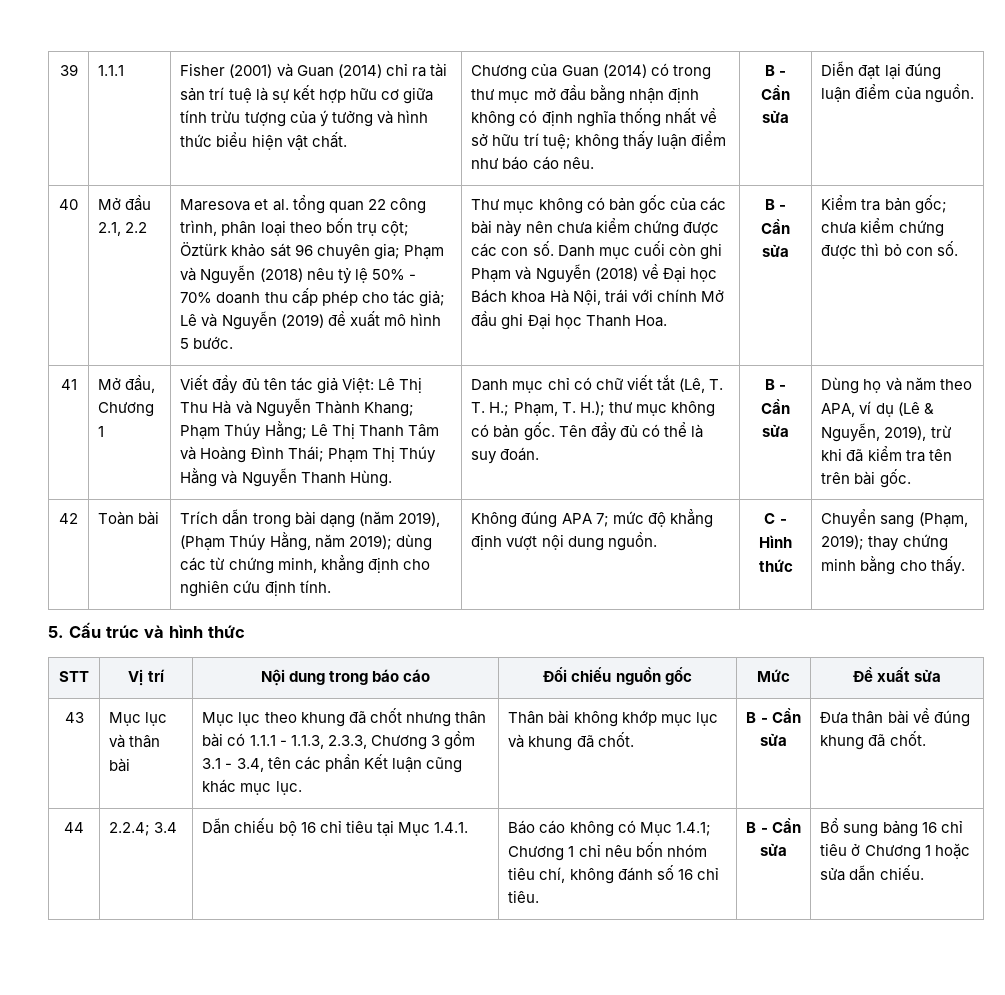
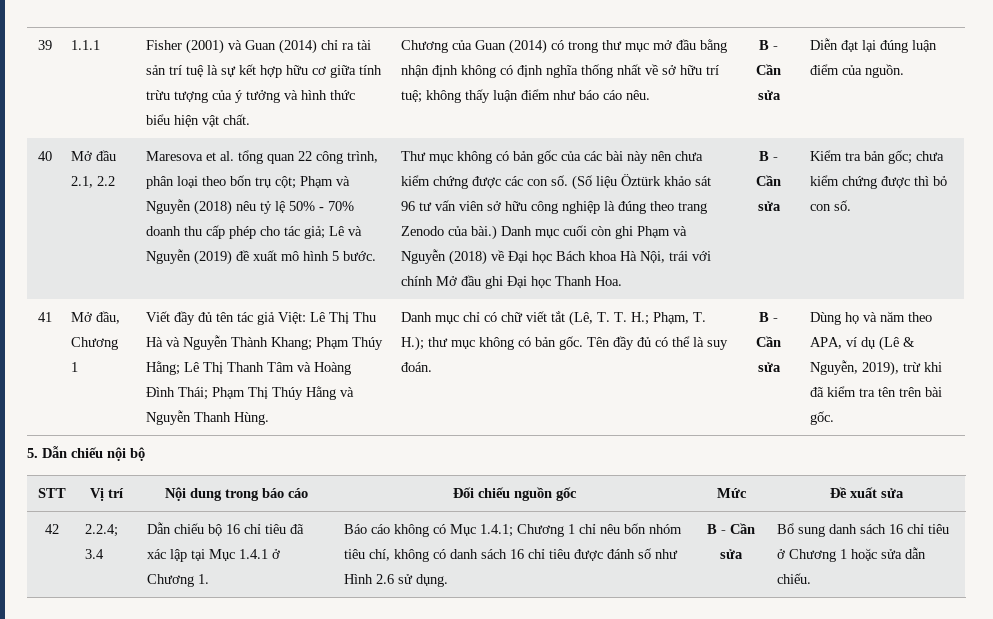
- Maresova et al. tổng quan 22 công trình, phân loại theo bốn trụ cột; Öztürk khảo sát 96 chuyên gia; Phạm và Nguyễn (2018) nêu tỷ lệ 50% - 70% doanh thu cấp phép cho tác giả; Lê và Nguyễn (2019) đề xuất mô hình 5 bước.
+ Maresova et al. tổng quan 22 công trình, phân loại theo bốn trụ cột; Phạm và Nguyễn (2018) nêu tỷ lệ 50% - 70% doanh thu cấp phép cho tác giả; Lê và Nguyễn (2019) đề xuất mô hình 5 bước.
+ (Số liệu Öztürk khảo sát 96 tư vấn viên sở hữu công nghiệp là đúng theo trang Zenodo của bài.)
- 42 | Toàn bài | Trích dẫn trong bài dạng (năm 2019), (Phạm Thúy Hằng, năm 2019); dùng các từ chứng minh, khẳng định cho nghiên cứu định tính. | Không đúng APA 7; mức độ khẳng định vượt nội dung nguồn. | C - Hình thức | Chuyển sang (Phạm, 2019); thay chứng minh bằng cho thấy.
- 5. Cấu trúc và hình thức
+ 5. Dẫn chiếu nội bộ
- 43 | Mục lục và thân bài | Mục lục theo khung đã chốt nhưng thân bài có 1.1.1 - 1.1.3, 2.3.3, Chương 3 gồm 3.1 - 3.4, tên các phần Kết luận cũng khác mục lục. | Thân bài không khớp mục lục và khung đã chốt. | B - Cần sửa | Đưa thân bài về đúng khung đã chốt.
- 44
+ 42
- Dẫn chiếu bộ 16 chỉ tiêu tại Mục 1.4.1.
+ Dẫn chiếu bộ 16 chỉ tiêu đã xác lập tại Mục 1.4.1 ở Chương 1.
- Báo cáo không có Mục 1.4.1; Chương 1 chỉ nêu bốn nhóm tiêu chí, không đánh số 16 chỉ tiêu.
+ Báo cáo không có Mục 1.4.1; Chương 1 chỉ nêu bốn nhóm tiêu chí, không có danh sách 16 chỉ tiêu được đánh số như Hình 2.6 sử dụng.
- Bổ sung bảng 16 chỉ tiêu ở Chương 1 hoặc sửa dẫn chiếu.
+ Bổ sung danh sách 16 chỉ tiêu ở Chương 1 hoặc sửa dẫn chiếu.

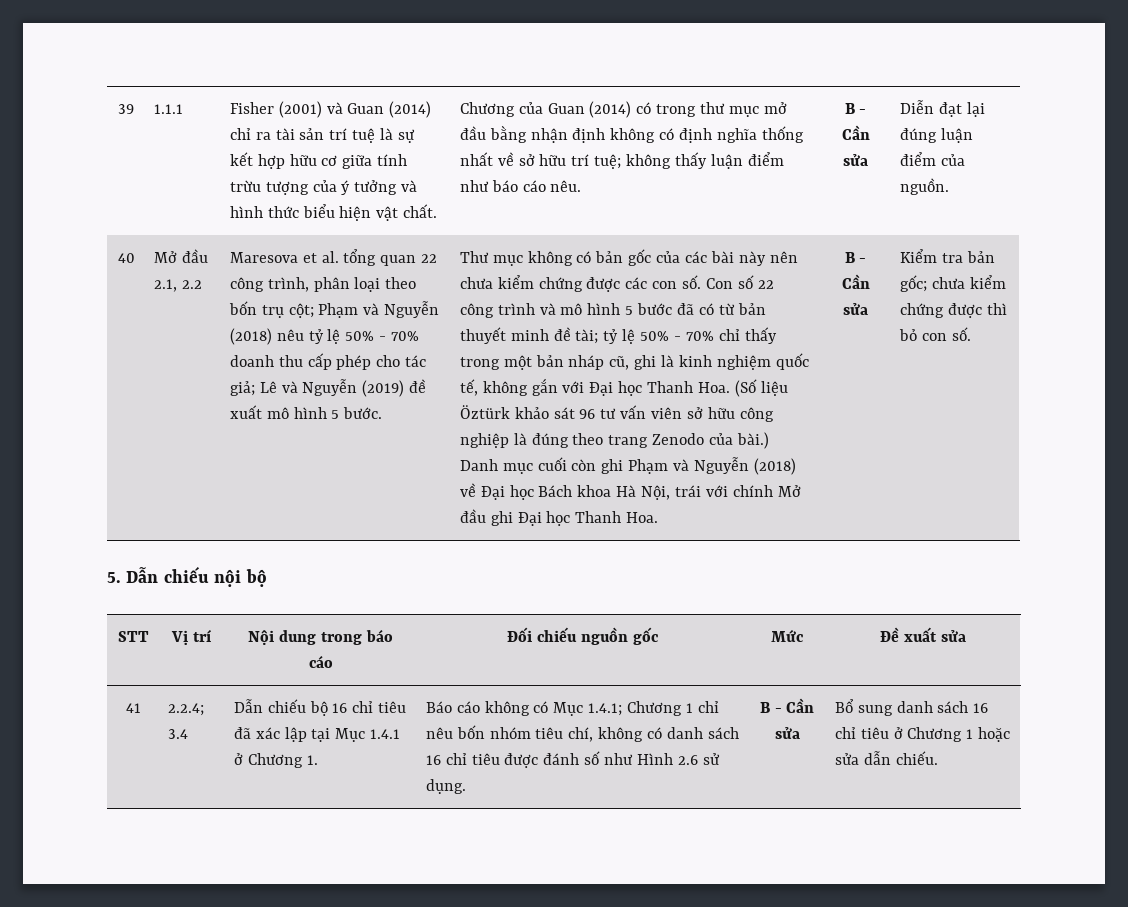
- (Số liệu Öztürk khảo sát 96 tư vấn viên sở hữu công nghiệp là đúng theo trang Zenodo của bài.)
+ Con số 22 công trình và mô hình 5 bước đã có từ bản thuyết minh đề tài; tỷ lệ 50% - 70% chỉ thấy trong một bản nháp cũ, ghi là kinh nghiệm quốc tế, không gắn với Đại học Thanh Hoa. (Số liệu Öztürk khảo sát 96 tư vấn viên sở hữu công nghiệp là đúng theo trang Zenodo của bài.)
- 41 | Mở đầu, Chương 1 | Viết đầy đủ tên tác giả Việt: Lê Thị Thu Hà và Nguyễn Thành Khang; Phạm Thúy Hằng; Lê Thị Thanh Tâm và Hoàng Đình Thái; Phạm Thị Thúy Hằng và Nguyễn Thanh Hùng. | Danh mục chỉ có chữ viết tắt (Lê, T. T. H.; Phạm, T. H.); thư mục không có bản gốc. Tên đầy đủ có thể là suy đoán. | B - Cần sửa | Dùng họ và năm theo APA, ví dụ (Lê & Nguyễn, 2019), trừ khi đã kiểm tra tên trên bài gốc.
- 42
+ 41

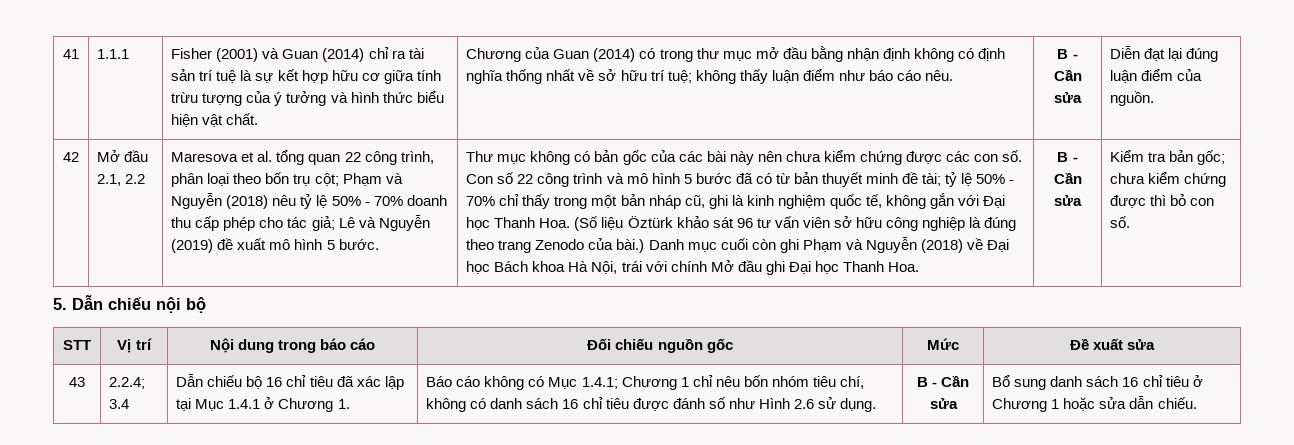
- 39
+ 41
- 40
+ 42
- 41
+ 43

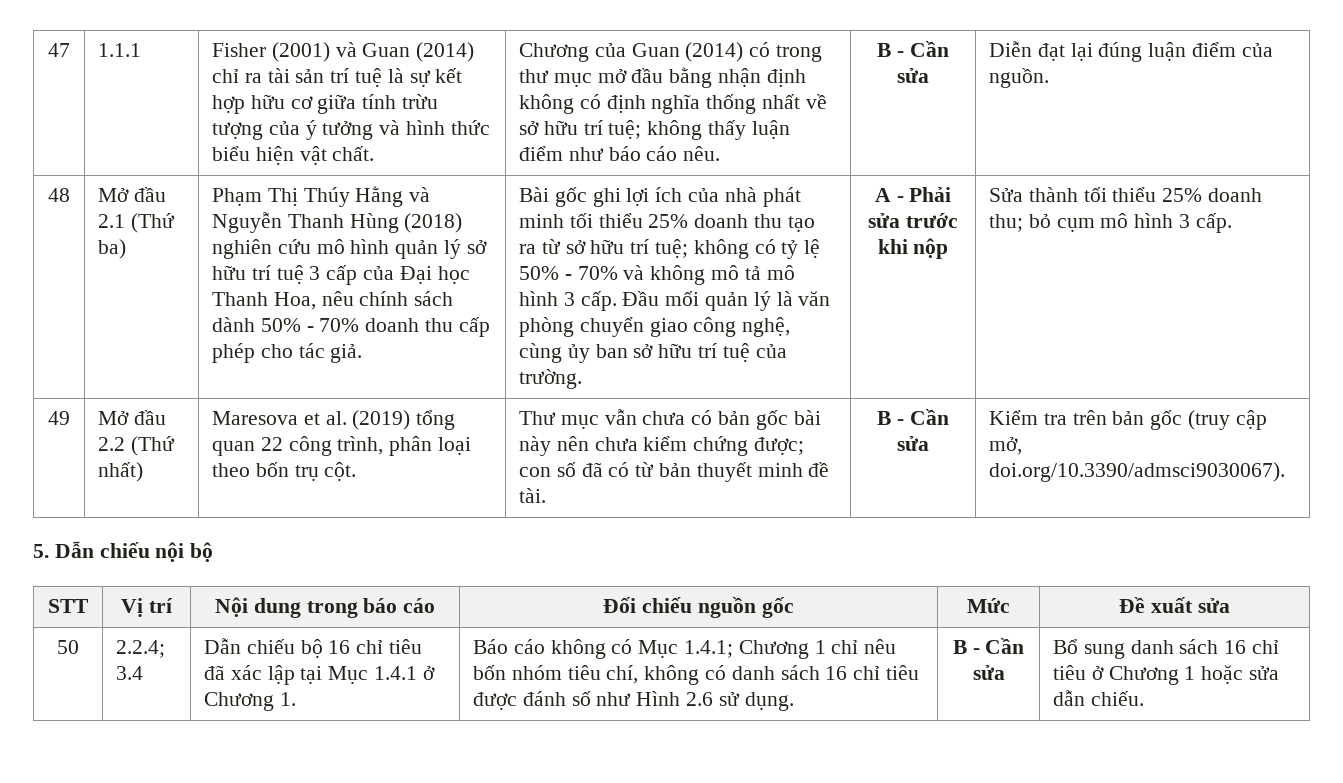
- 41
+ 47
- 42 | Mở đầu 2.1, 2.2
+ 48 | Mở đầu 2.1 (Thứ ba) | Phạm Thị Thúy Hằng và Nguyễn Thanh Hùng (2018) nghiên cứu mô hình quản lý sở hữu trí tuệ 3 cấp của Đại học Thanh Hoa, nêu chính sách dành 50% - 70% doanh thu cấp phép cho tác giả. | Bài gốc ghi lợi ích của nhà phát minh tối thiểu 25% doanh thu tạo ra từ sở hữu trí tuệ; không có tỷ lệ 50% - 70% và không mô tả mô hình 3 cấp. Đầu mối quản lý là văn phòng chuyển giao công nghệ, cùng ủy ban sở hữu trí tuệ của trường. | A - Phải sửa trước khi nộp | Sửa thành tối thiểu 25% doanh thu; bỏ cụm mô hình 3 cấp.
+ 49 | Mở đầu 2.2 (Thứ nhất)
- Maresova et al. tổng quan 22 công trình, phân loại theo bốn trụ cột; Phạm và Nguyễn (2018) nêu tỷ lệ 50% - 70% doanh thu cấp phép cho tác giả; Lê và Nguyễn (2019) đề xuất mô hình 5 bước.
+ Maresova et al. (2019) tổng quan 22 công trình, phân loại theo bốn trụ cột.
- Thư mục không có bản gốc của các bài này nên chưa kiểm chứng được các con số. Con số 22 công trình và mô hình 5 bước đã có từ bản thuyết minh đề tài; tỷ lệ 50% - 70% chỉ thấy trong một bản nháp cũ, ghi là kinh nghiệm quốc tế, không gắn với Đại học Thanh Hoa. (Số liệu Öztürk khảo sát 96 tư vấn viên sở hữu công nghiệp là đúng theo trang Zenodo của bài.) Danh mục cuối còn ghi Phạm và Nguyễn (2018) về Đại học Bách khoa Hà Nội, trái với chính Mở đầu ghi Đại học Thanh Hoa.
+ Thư mục vẫn chưa có bản gốc bài này nên chưa kiểm chứng được; con số đã có từ bản thuyết minh đề tài.
- Kiểm tra bản gốc; chưa kiểm chứng được thì bỏ con số.
+ Kiểm tra trên bản gốc (truy cập mở, doi.org/10.3390/admsci9030067).
- 43
+ 50

